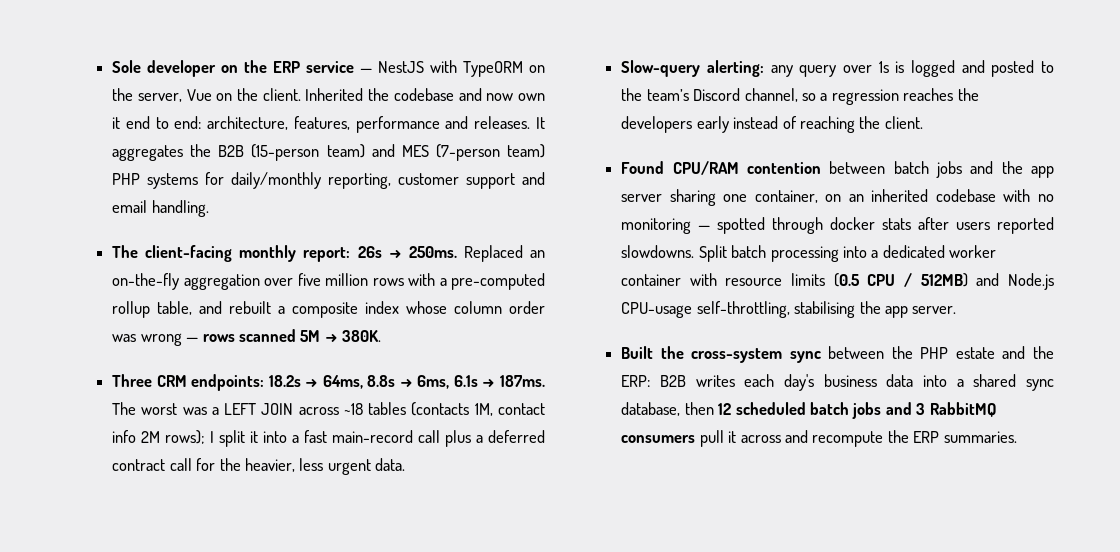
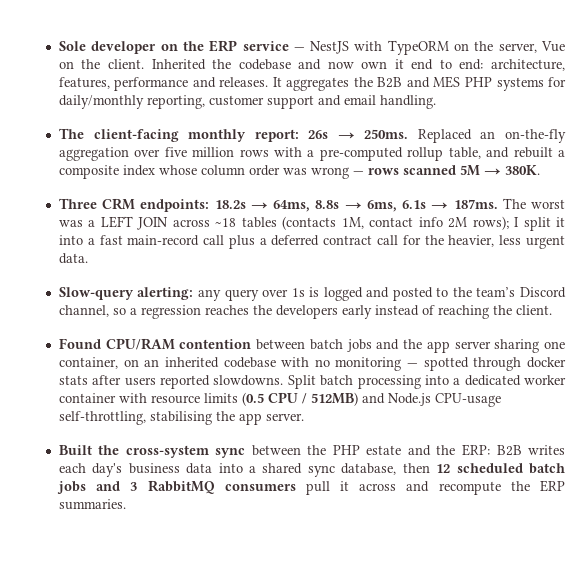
- It aggregates the B2B (15-person team) and MES (7-person team) PHP systems for daily/monthly reporting, customer support and email handling.
+ It aggregates the B2B and MES PHP systems for daily/monthly reporting, customer support and email handling.

